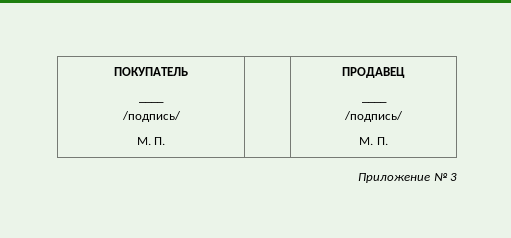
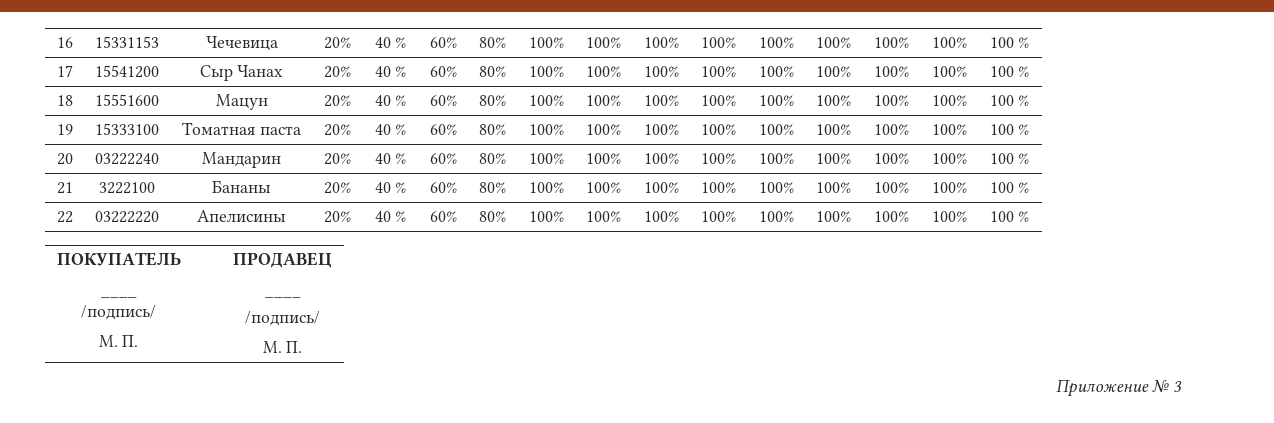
+ 16 | 15331153 | Чечевица | 20% | 40 % | 60% | 80% | 100% | 100% | 100% | 100% | 100% | 100% | 100% | 100% | 100 %
+ 17 | 15541200 | Сыр Чанах | 20% | 40 % | 60% | 80% | 100% | 100% | 100% | 100% | 100% | 100% | 100% | 100% | 100 %
+ 18 | 15551600 | Мацун | 20% | 40 % | 60% | 80% | 100% | 100% | 100% | 100% | 100% | 100% | 100% | 100% | 100 %
+ 19 | 15333100 | Томатная паста | 20% | 40 % | 60% | 80% | 100% | 100% | 100% | 100% | 100% | 100% | 100% | 100% | 100 %
+ 20 | 03222240 | Мандарин | 20% | 40 % | 60% | 80% | 100% | 100% | 100% | 100% | 100% | 100% | 100% | 100% | 100 %
+ 21 | 3222100 | Бананы | 20% | 40 % | 60% | 80% | 100% | 100% | 100% | 100% | 100% | 100% | 100% | 100% | 100 %
+ 22 | 03222220 | Апелисины | 20% | 40 % | 60% | 80% | 100% | 100% | 100% | 100% | 100% | 100% | 100% | 100% | 100 %

